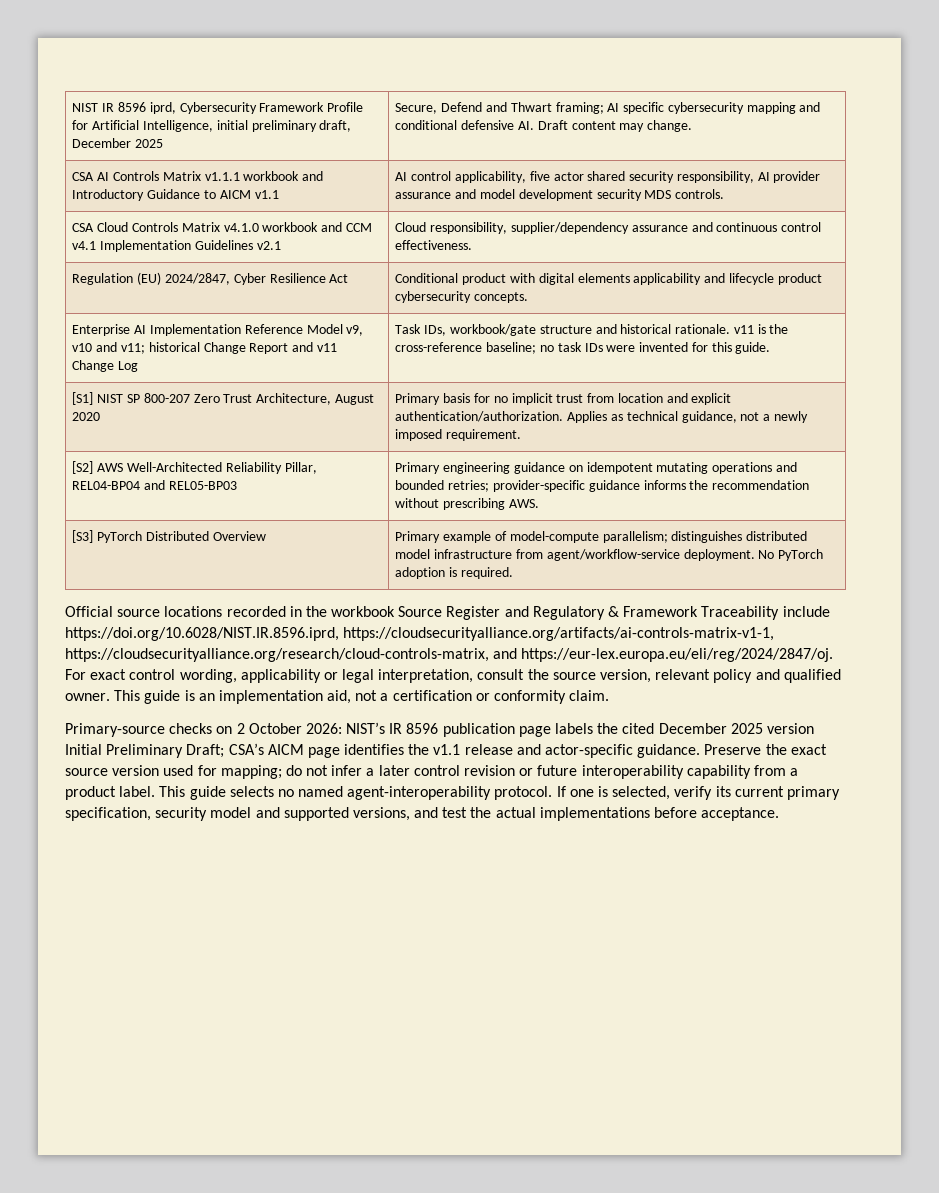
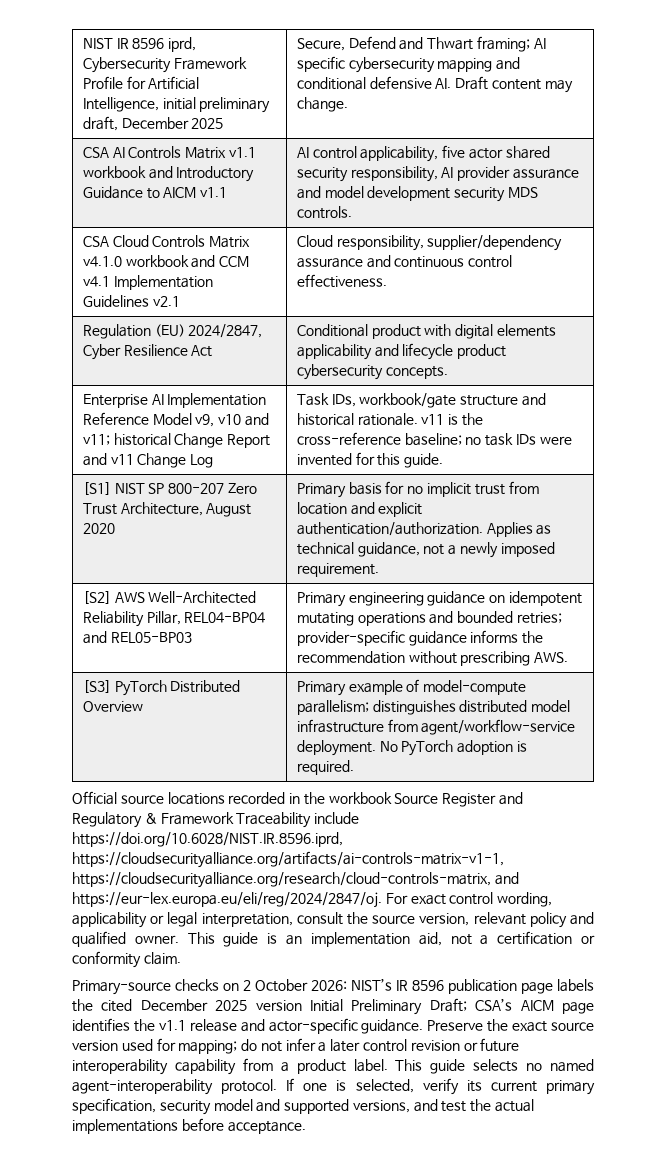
- CSA AI Controls Matrix v1.1.1 workbook and Introductory Guidance to AICM v1.1 | AI control applicability, five actor shared security responsibility, AI provider assurance and model development security MDS controls.
+ CSA AI Controls Matrix v1.1 workbook and Introductory Guidance to AICM v1.1 | AI control applicability, five actor shared security responsibility, AI provider assurance and model development security MDS controls.

